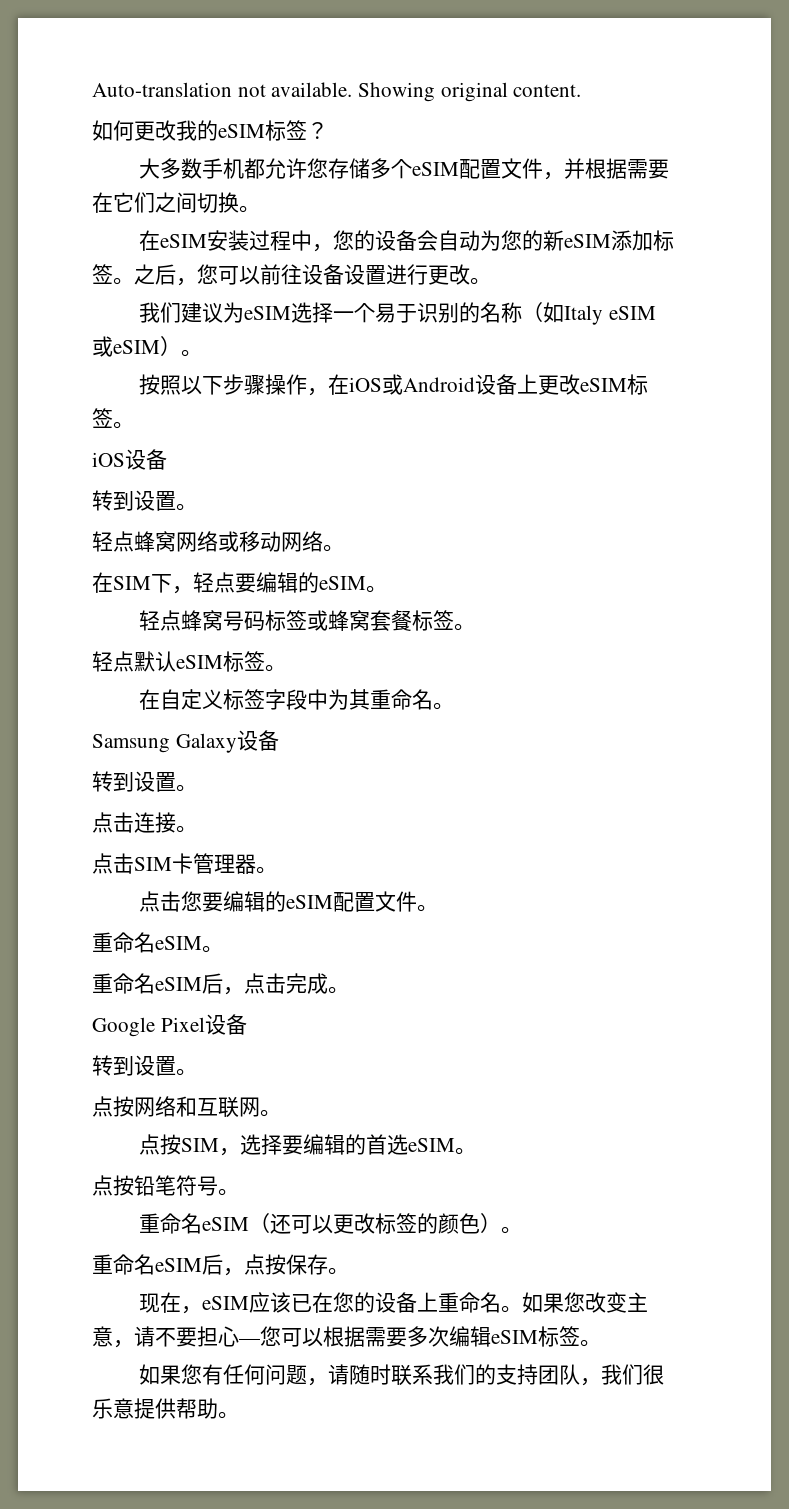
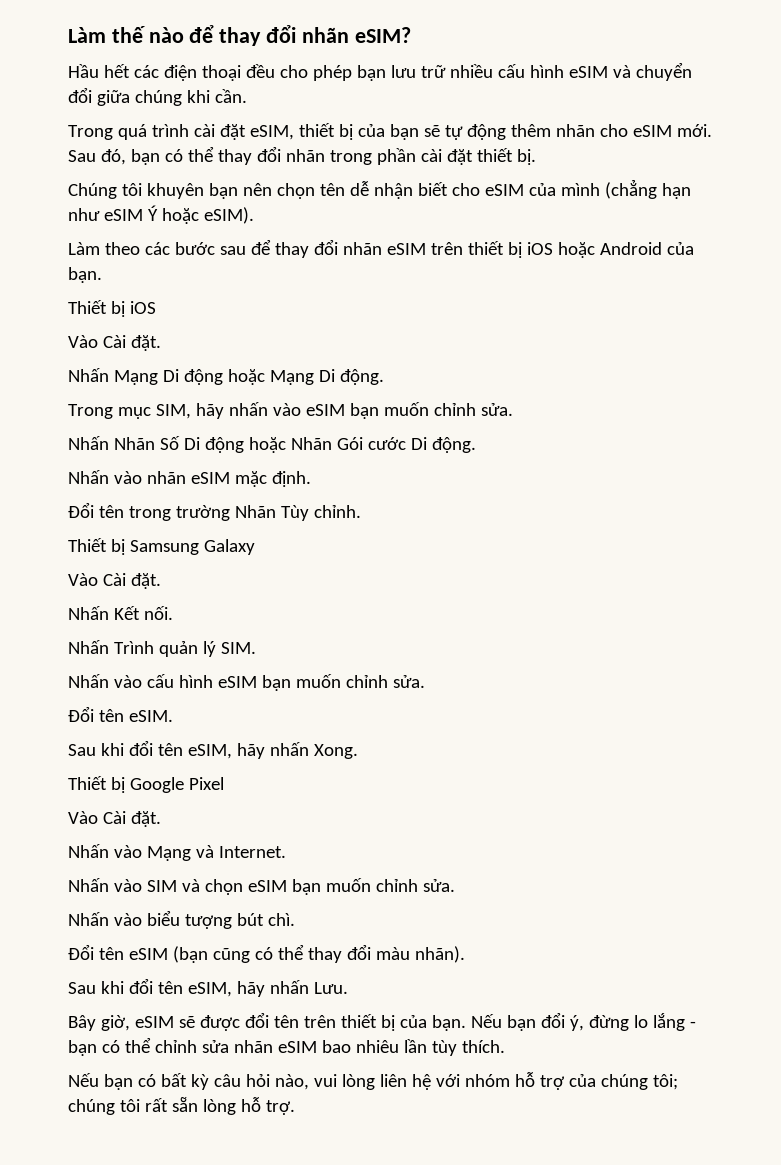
- Auto-translation not available. Showing original content.
- 如何更改我的eSIM标签？
- 大多数手机都允许您存储多个eSIM配置文件，并根据需要在它们之间切换。
- 在eSIM安装过程中，您的设备会自动为您的新eSIM添加标签。之后，您可以前往设备设置进行更改。
- 我们建议为eSIM选择一个易于识别的名称（如Italy eSIM或eSIM）。
- 按照以下步骤操作，在iOS或Android设备上更改eSIM标签。
- iOS设备
- 转到设置。
- 轻点蜂窝网络或移动网络。
- 在SIM下，轻点要编辑的eSIM。
- 轻点蜂窝号码标签或蜂窝套餐标签。
- 轻点默认eSIM标签。
- 在自定义标签字段中为其重命名。
- Samsung Galaxy设备
- 转到设置。
- 点击连接。
- 点击SIM卡管理器。
- 点击您要编辑的eSIM配置文件。
- 重命名eSIM。
- 重命名eSIM后，点击完成。
- Google Pixel设备
- 转到设置。
- 点按网络和互联网。
- 点按SIM，选择要编辑的首选eSIM。
- 点按铅笔符号。
- 重命名eSIM（还可以更改标签的颜色）。
- 重命名eSIM后，点按保存。
- 现在，eSIM应该已在您的设备上重命名。如果您改变主意，请不要担心—您可以根据需要多次编辑eSIM标签。
- 如果您有任何问题，请随时联系我们的支持团队，我们很乐意提供帮助。
+ Làm thế nào để thay đổi nhãn eSIM?
+ Hầu hết các điện thoại đều cho phép bạn lưu trữ nhiều cấu hình eSIM và chuyển đổi giữa chúng khi cần.
+ Trong quá trình cài đặt eSIM, thiết bị của bạn sẽ tự động thêm nhãn cho eSIM mới. Sau đó, bạn có thể thay đổi nhãn trong phần cài đặt thiết bị.
+ Chúng tôi khuyên bạn nên chọn tên dễ nhận biết cho eSIM của mình (chẳng hạn như eSIM Ý hoặc eSIM).
+ Làm theo các bước sau để thay đổi nhãn eSIM trên thiết bị iOS hoặc Android của bạn.
+ Thiết bị iOS
+ Vào Cài đặt.
+ Nhấn Mạng Di động hoặc Mạng Di động.
+ Trong mục SIM, hãy nhấn vào eSIM bạn muốn chỉnh sửa.
+ Nhấn Nhãn Số Di động hoặc Nhãn Gói cước Di động.
+ Nhấn vào nhãn eSIM mặc định.
+ Đổi tên trong trường Nhãn Tùy chỉnh.
+ Thiết bị Samsung Galaxy
+ Vào Cài đặt.
+ Nhấn Kết nối.
+ Nhấn Trình quản lý SIM.
+ Nhấn vào cấu hình eSIM bạn muốn chỉnh sửa.
+ Đổi tên eSIM.
+ Sau khi đổi tên eSIM, hãy nhấn Xong.
+ Thiết bị Google Pixel
+ Vào Cài đặt.
+ Nhấn vào Mạng và Internet.
+ Nhấn vào SIM và chọn eSIM bạn muốn chỉnh sửa.
+ Nhấn vào biểu tượng bút chì.
+ Đổi tên eSIM (bạn cũng có thể thay đổi màu nhãn).
+ Sau khi đổi tên eSIM, hãy nhấn Lưu.
+ Bây giờ, eSIM sẽ được đổi tên trên thiết bị của bạn. Nếu bạn đổi ý, đừng lo lắng - bạn có thể chỉnh sửa nhãn eSIM bao nhiêu lần tùy thích.
+ Nếu bạn có bất kỳ câu hỏi nào, vui lòng liên hệ với nhóm hỗ trợ của chúng tôi; chúng tôi rất sẵn lòng hỗ trợ.

